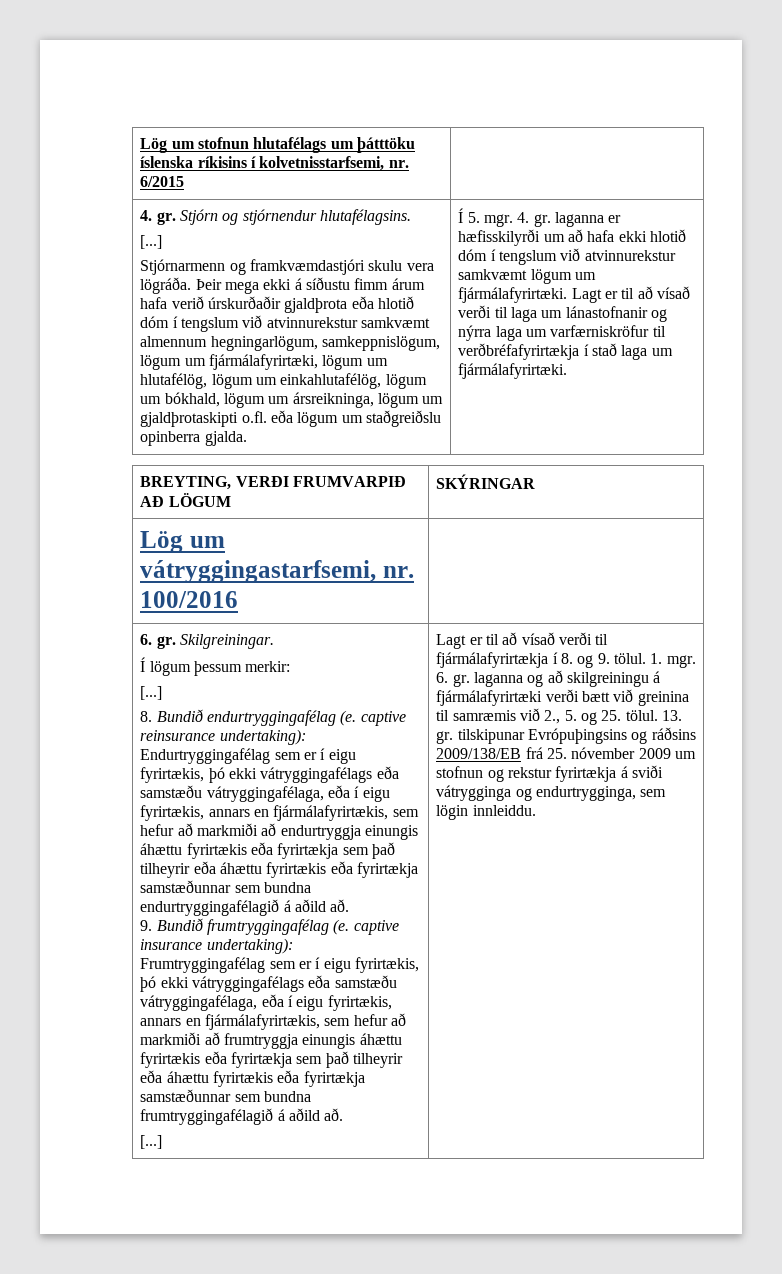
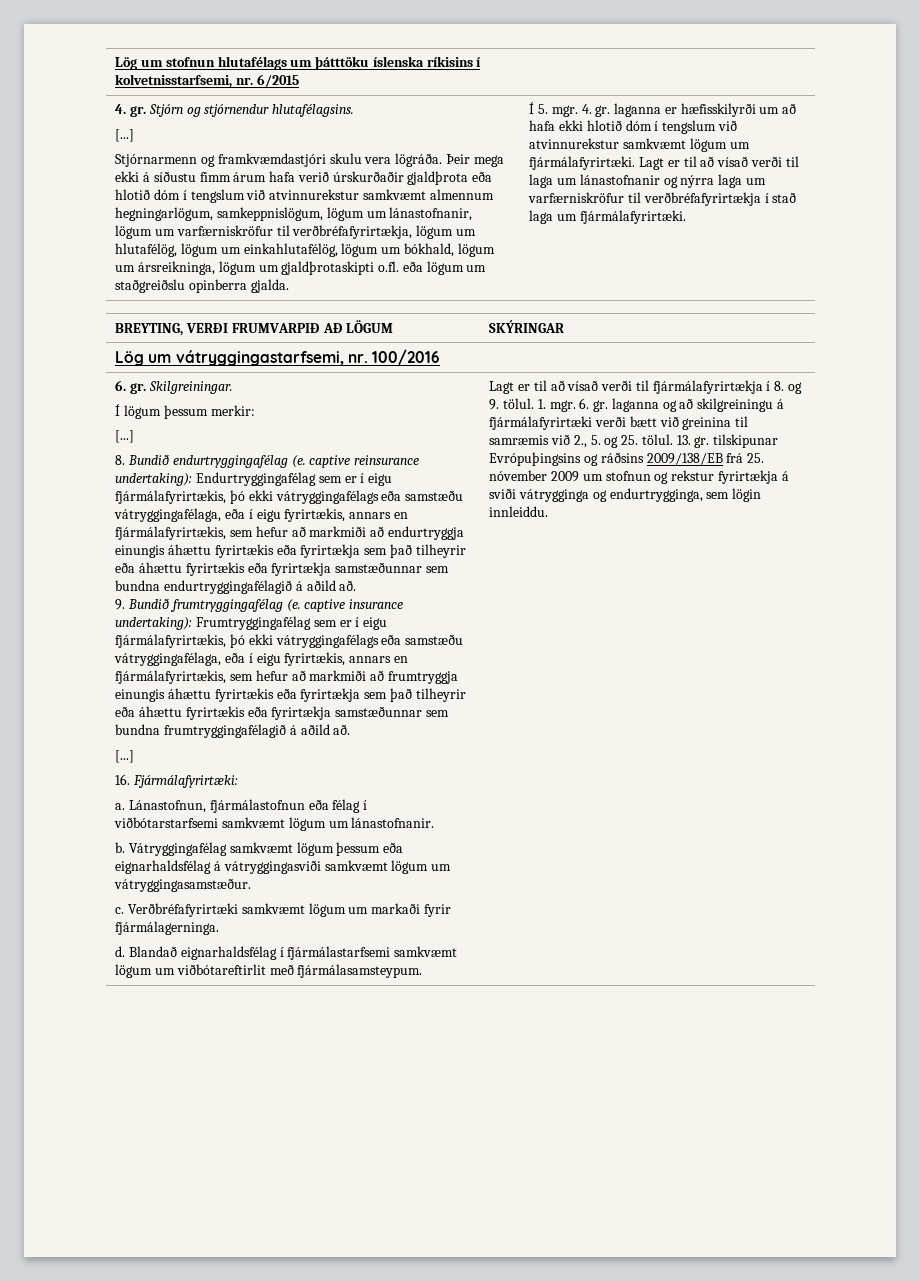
- Þeir mega ekki á síðustu fimm árum hafa verið úrskurðaðir gjaldþrota eða hlotið dóm í tengslum við atvinnurekstur samkvæmt almennum hegningarlögum, samkeppnislögum, lögum um fjármálafyrirtæki, lögum um hlutafélög, lögum um einkahlutafélög, lögum um bókhald, lögum um ársreikninga, lögum um gjaldþrotaskipti o.fl. eða lögum um staðgreiðslu opinberra gjalda.
+ Þeir mega ekki á síðustu fimm árum hafa verið úrskurðaðir gjaldþrota eða hlotið dóm í tengslum við atvinnurekstur samkvæmt almennum hegningarlögum, samkeppnislögum, lögum um lánastofnanir, lögum um varfærniskröfur til verðbréfafyrirtækja, lögum um hlutafélög, lögum um einkahlutafélög, lögum um bókhald, lögum um ársreikninga, lögum um gjaldþrotaskipti o.fl. eða lögum um staðgreiðslu opinberra gjalda.
- 8. Bundið endurtryggingafélag (e. captive reinsurance undertaking): Endurtryggingafélag sem er í eigu fyrirtækis, þó ekki vátryggingafélags eða samstæðu vátryggingafélaga, eða í eigu fyrirtækis, annars en fjármálafyrirtækis, sem hefur að markmiði að endurtryggja einungis áhættu fyrirtækis eða fyrirtækja sem það tilheyrir eða áhættu fyrirtækis eða fyrirtækja samstæðunnar sem bundna endurtryggingafélagið á aðild að.
+ 8. Bundið endurtryggingafélag (e. captive reinsurance undertaking): Endurtryggingafélag sem er í eigu fjármálafyrirtækis, þó ekki vátryggingafélags eða samstæðu vátryggingafélaga, eða í eigu fyrirtækis, annars en fjármálafyrirtækis, sem hefur að markmiði að endurtryggja einungis áhættu fyrirtækis eða fyrirtækja sem það tilheyrir eða áhættu fyrirtækis eða fyrirtækja samstæðunnar sem bundna endurtryggingafélagið á aðild að.
- 9. Bundið frumtryggingafélag (e. captive insurance undertaking): Frumtryggingafélag sem er í eigu fyrirtækis, þó ekki vátryggingafélags eða samstæðu vátryggingafélaga, eða í eigu fyrirtækis, annars en fjármálafyrirtækis, sem hefur að markmiði að frumtryggja einungis áhættu fyrirtækis eða fyrirtækja sem það tilheyrir eða áhættu fyrirtækis eða fyrirtækja samstæðunnar sem bundna frumtryggingafélagið á aðild að.
+ 9. Bundið frumtryggingafélag (e. captive insurance undertaking): Frumtryggingafélag sem er í eigu fjármálafyrirtækis, þó ekki vátryggingafélags eða samstæðu vátryggingafélaga, eða í eigu fyrirtækis, annars en fjármálafyrirtækis, sem hefur að markmiði að frumtryggja einungis áhættu fyrirtækis eða fyrirtækja sem það tilheyrir eða áhættu fyrirtækis eða fyrirtækja samstæðunnar sem bundna frumtryggingafélagið á aðild að.
+ 16. Fjármálafyrirtæki:
+ a. Lánastofnun, fjármálastofnun eða félag í viðbótarstarfsemi samkvæmt lögum um lánastofnanir.
+ b. Vátryggingafélag samkvæmt lögum þessum eða eignarhaldsfélag á vátryggingasviði samkvæmt lögum um vátryggingasamstæður.
+ c. Verðbréfafyrirtæki samkvæmt lögum um markaði fyrir fjármálagerninga.
+ d. Blandað eignarhaldsfélag í fjármálastarfsemi samkvæmt lögum um viðbótareftirlit með fjármálasamsteypum.

